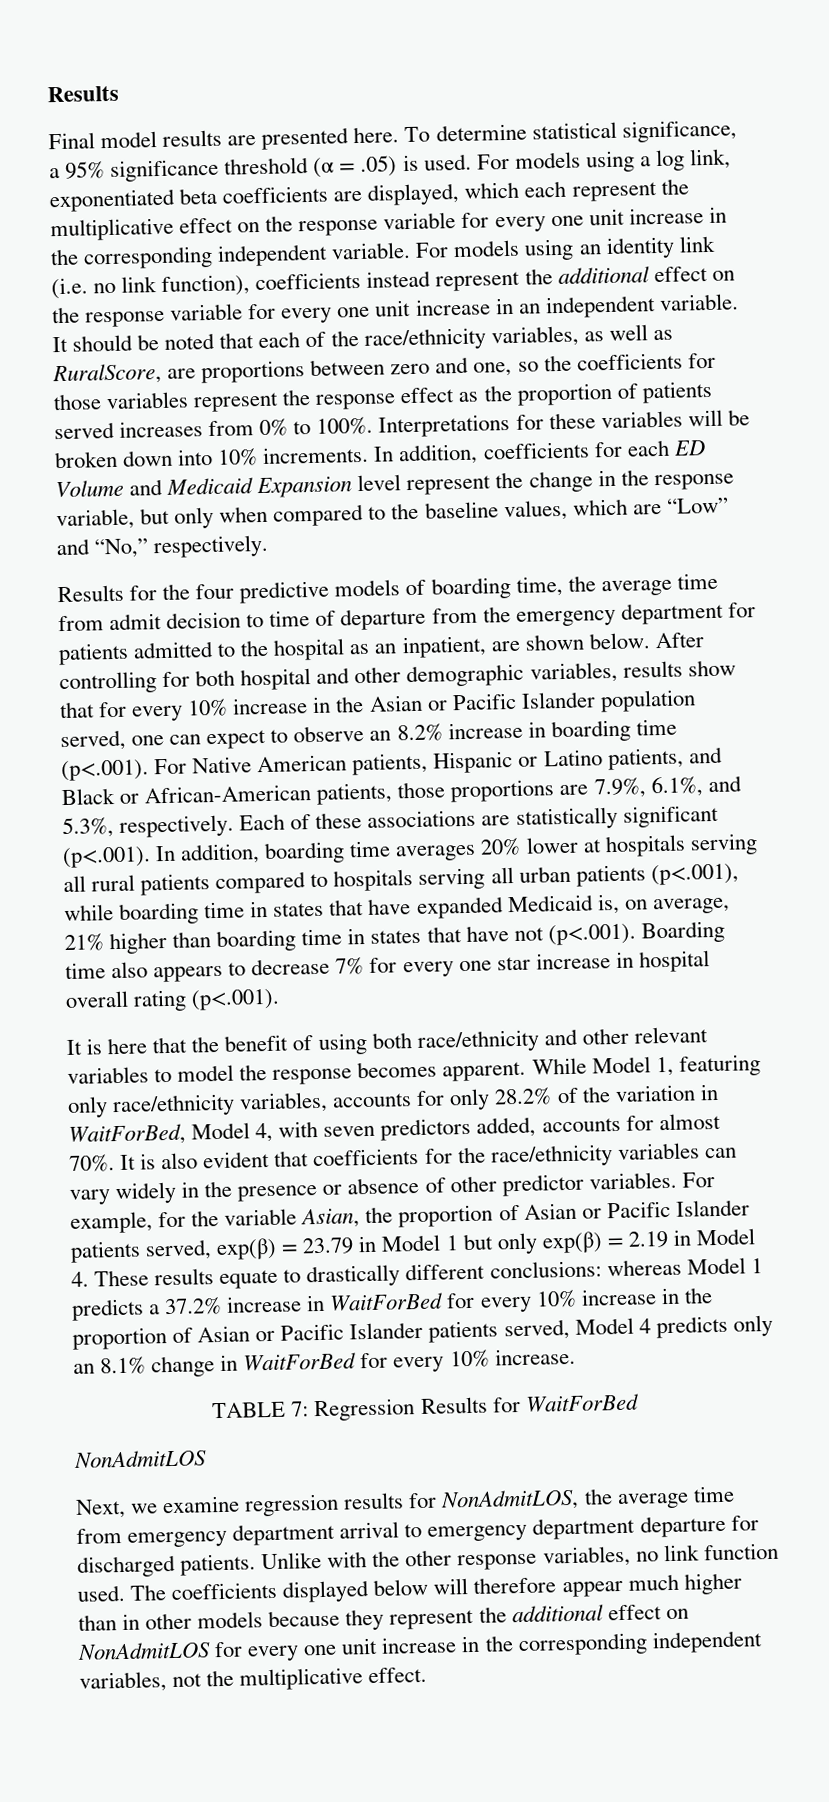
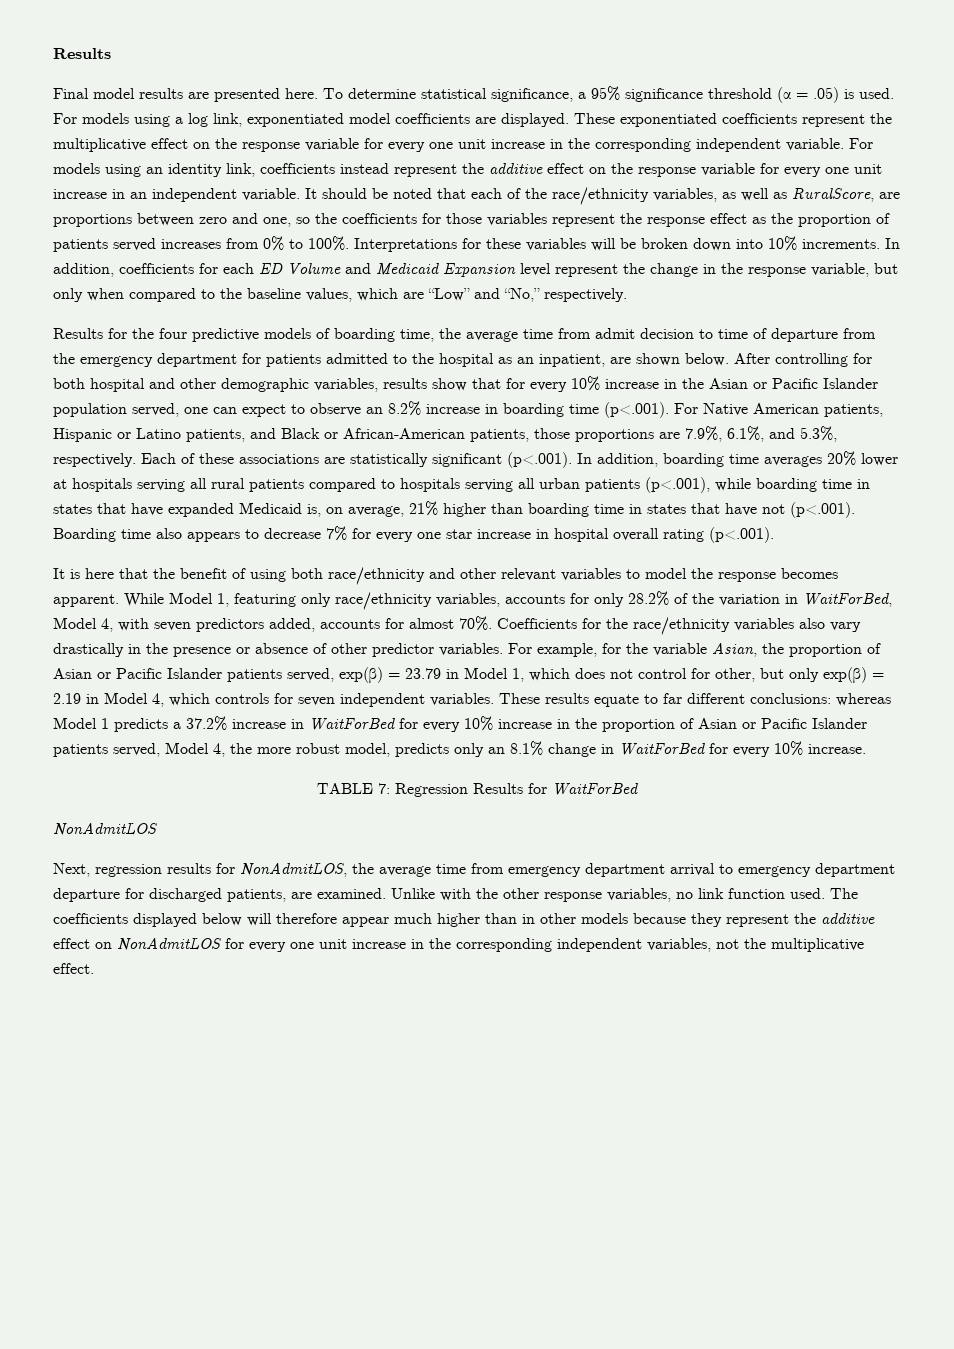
- For models using a log link, exponentiated beta coefficients are displayed, which each represent the multiplicative effect on the response variable for every one unit increase in the corresponding independent variable.
+ For models using a log link, exponentiated model coefficients are displayed. These exponentiated coefficients represent the multiplicative effect on the response variable for every one unit increase in the corresponding independent variable.
- For models using an identity link (i.e. no link function), coefficients instead represent the additional effect on the response variable for every one unit increase in an independent variable.
+ For models using an identity link, coefficients instead represent the additive effect on the response variable for every one unit increase in an independent variable.
- It is also evident that coefficients for the race/ethnicity variables can vary widely in the presence or absence of other predictor variables.
+ Coefficients for the race/ethnicity variables also vary drastically in the presence or absence of other predictor variables.
- For example, for the variable Asian, the proportion of Asian or Pacific Islander patients served, exp(β) = 23.79 in Model 1 but only exp(β) = 2.19 in Model 4. These results equate to drastically different conclusions:
+ For example, for the variable Asian, the proportion of Asian or Pacific Islander patients served, exp(β) = 23.79 in Model 1, which does not control for other, but only exp(β) = 2.19 in Model 4, which controls for seven independent variables. These results equate to far different conclusions:
- whereas Model 1 predicts a 37.2% increase in WaitForBed for every 10% increase in the proportion of Asian or Pacific Islander patients served, Model 4 predicts only an 8.1% change in WaitForBed for every 10% increase.
+ whereas Model 1 predicts a 37.2% increase in WaitForBed for every 10% increase in the proportion of Asian or Pacific Islander patients served, Model 4, the more robust model, predicts only an 8.1% change in WaitForBed for every 10% increase.
- Next, we examine regression results for NonAdmitLOS, the average time from emergency department arrival to emergency department departure for discharged patients.
+ Next, regression results for NonAdmitLOS, the average time from emergency department arrival to emergency department departure for discharged patients, are examined.
- The coefficients displayed below will therefore appear much higher than in other models because they represent the additional effect on NonAdmitLOS for every one unit increase in the corresponding independent variables, not the multiplicative effect.
+ The coefficients displayed below will therefore appear much higher than in other models because they represent the additive effect on NonAdmitLOS for every one unit increase in the corresponding independent variables, not the multiplicative effect.

